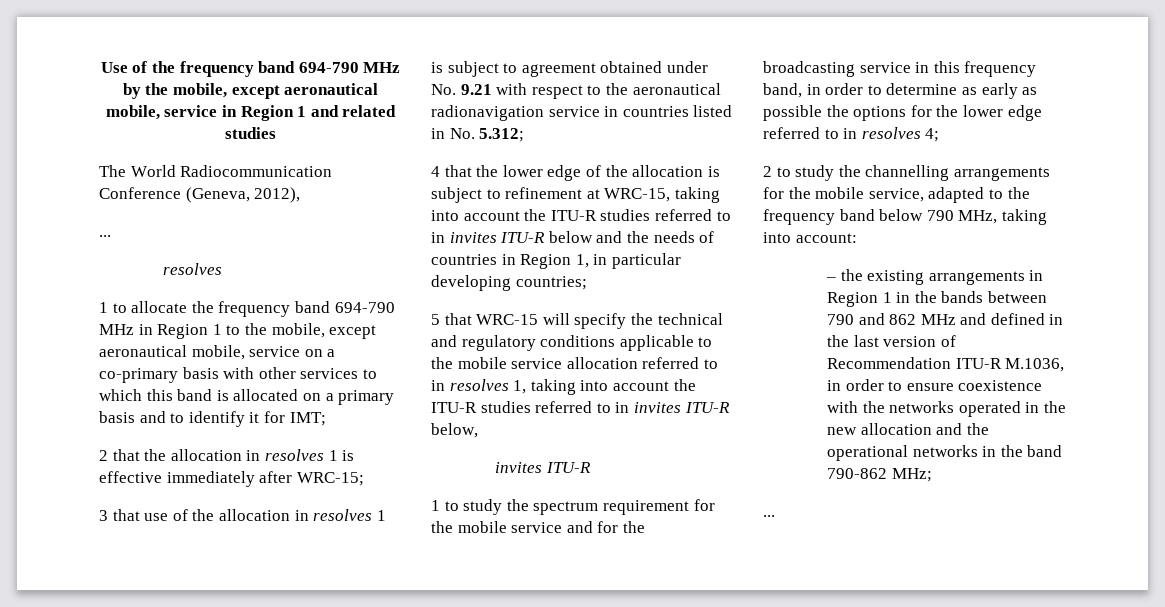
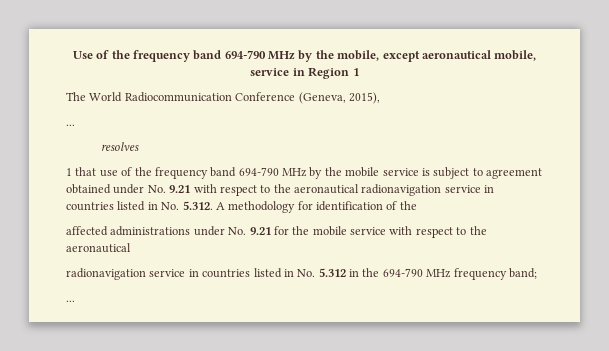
- Use of the frequency band 694-790 MHz by the mobile, except aeronautical mobile, service in Region 1 and related studies
+ Use of the frequency band 694-790 MHz by the mobile, except aeronautical mobile, service in Region 1
- The World Radiocommunication Conference (Geneva, 2012),
+ The World Radiocommunication Conference (Geneva, 2015),
- 1 to allocate the frequency band 694-790 MHz in Region 1 to the mobile, except aeronautical mobile, service on a co-primary basis with other services to which this band is allocated on a primary basis and to identify it for IMT;
- 2 that the allocation in resolves 1 is effective immediately after WRC-15;
- 3 that use of the allocation in resolves 1 is subject to agreement obtained under No. 9.21 with respect to the aeronautical radionavigation service in countries listed in No. 5.312;
- 4 that the lower edge of the allocation is subject to refinement at WRC-15, taking into account the ITU-R studies referred to in invites ITU-R below and the needs of countries in Region 1, in particular developing countries;
- 5 that WRC-15 will specify the technical and regulatory conditions applicable to the mobile service allocation referred to in resolves 1, taking into account the ITU-R studies referred to in invites ITU-R below,
- invites ITU-R
- 1 to study the spectrum requirement for the mobile service and for the broadcasting service in this frequency band, in order to determine as early as possible the options for the lower edge referred to in resolves 4;
- 2 to study the channelling arrangements for the mobile service, adapted to the frequency band below 790 MHz, taking into account:
- – the existing arrangements in Region 1 in the bands between 790 and 862 MHz and defined in the last version of Recommendation ITU-R M.1036, in order to ensure coexistence with the networks operated in the new allocation and the operational networks in the band 790-862 MHz;
+ 1 that use of the frequency band 694-790 MHz by the mobile service is subject to agreement obtained under No. 9.21 with respect to the aeronautical radionavigation service in countries listed in No. 5.312. A methodology for identification of the
+ affected administrations under No. 9.21 for the mobile service with respect to the aeronautical
+ radionavigation service in countries listed in No. 5.312 in the 694-790 MHz frequency band;

